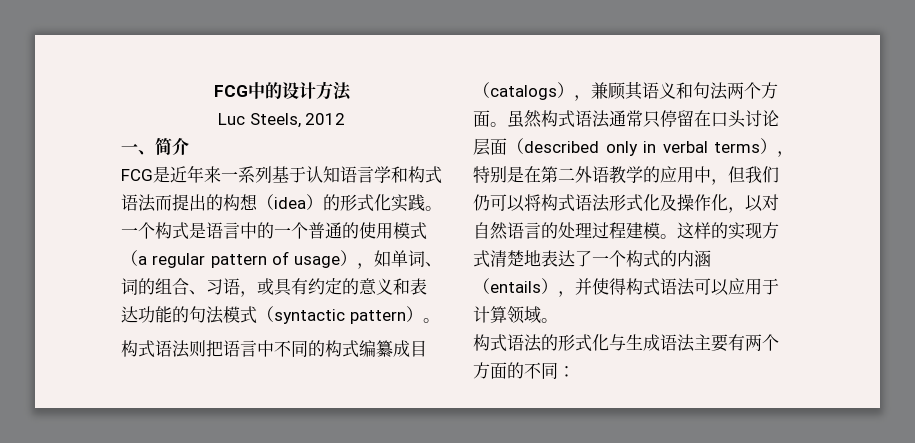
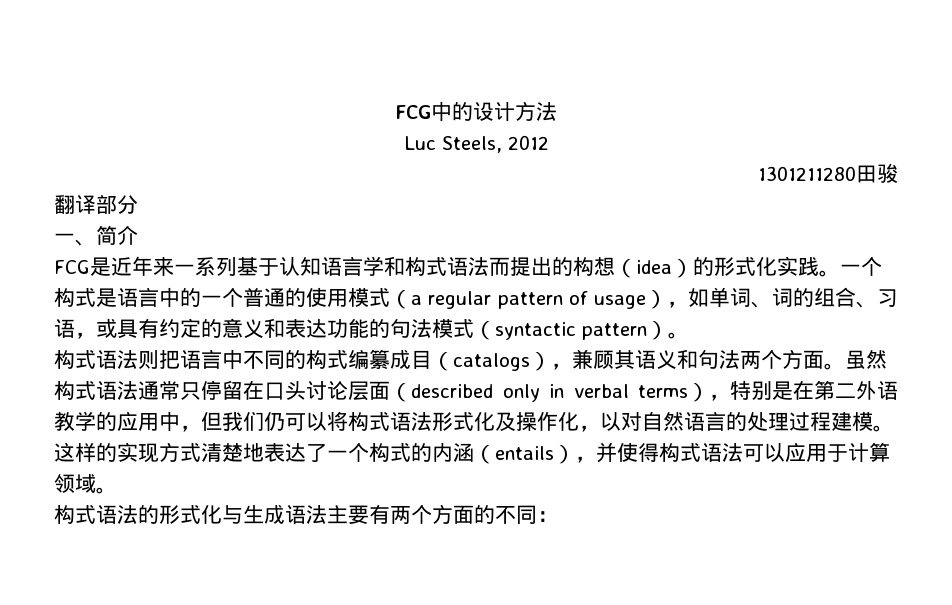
+ 1301211280田骏
+ 翻译部分

